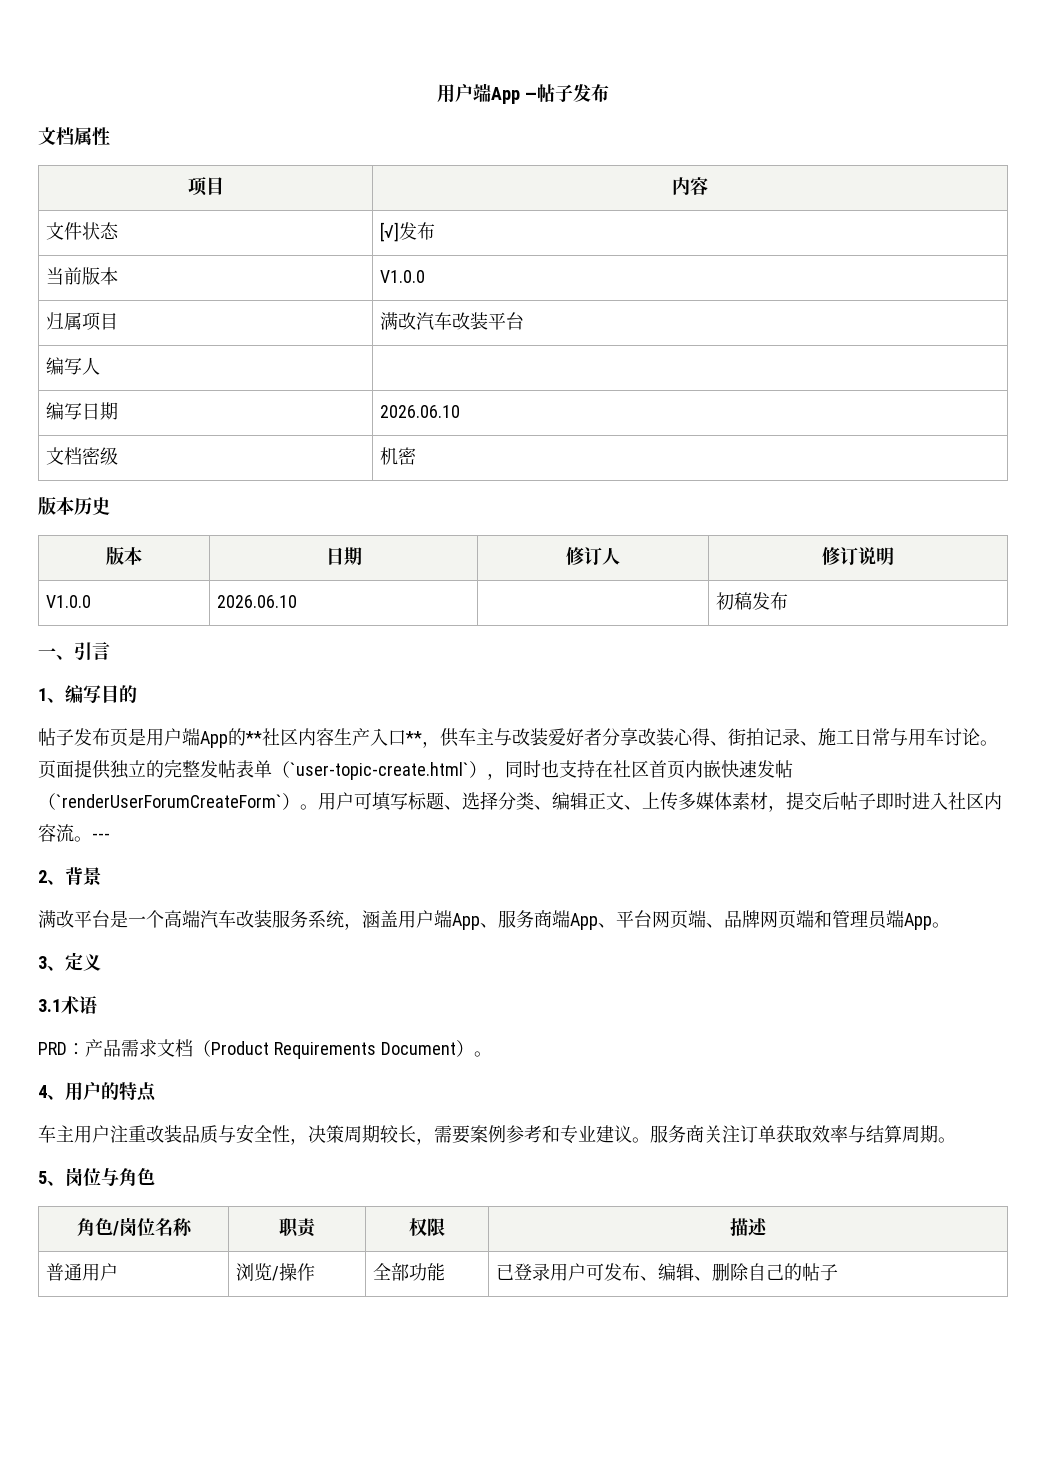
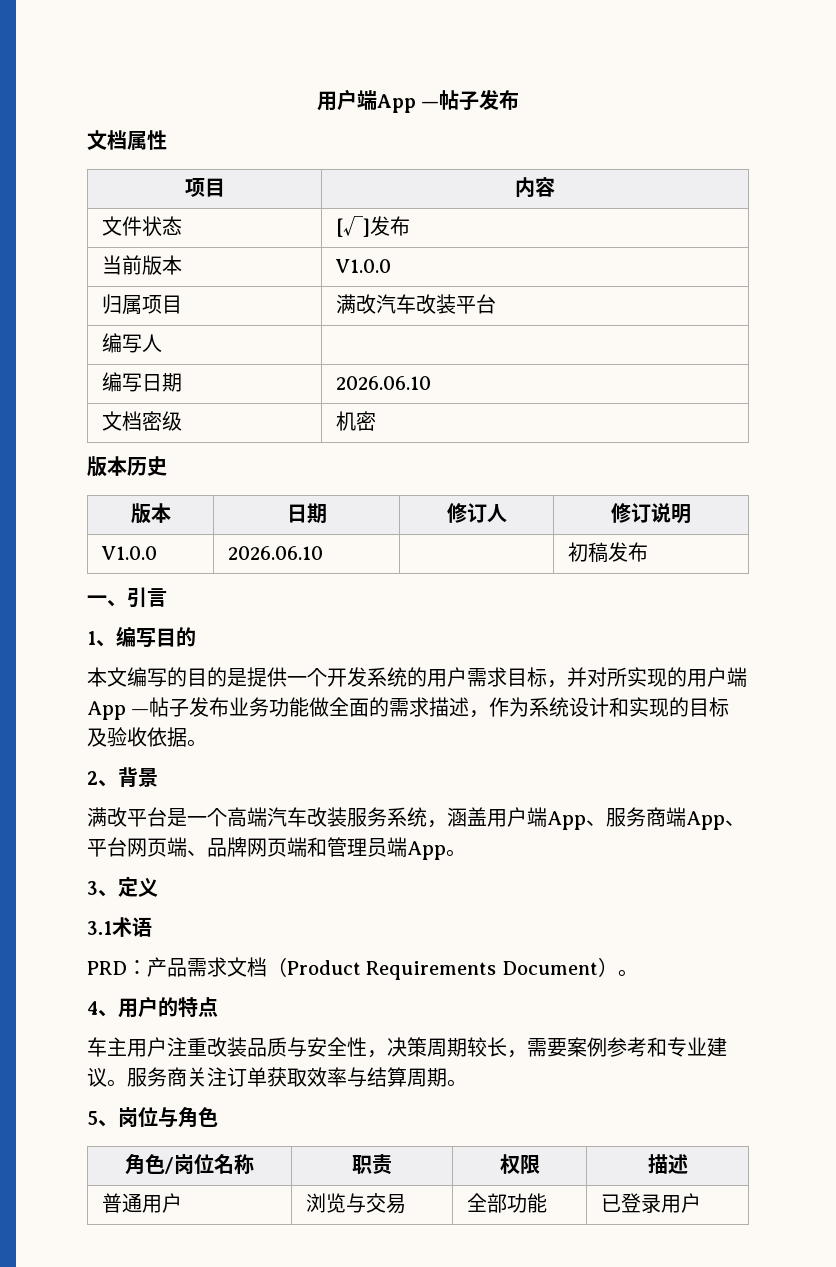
- 帖子发布页是用户端App的**社区内容生产入口**，供车主与改装爱好者分享改装心得、街拍记录、施工日常与用车讨论。页面提供独立的完整发帖表单（`user-topic-create.html`），同时也支持在社区首页内嵌快速发帖（`renderUserForumCreateForm`）。用户可填写标题、选择分类、编辑正文、上传多媒体素材，提交后帖子即时进入社区内容流。---
+ 本文编写的目的是提供一个开发系统的用户需求目标，并对所实现的用户端App —帖子发布业务功能做全面的需求描述，作为系统设计和实现的目标及验收依据。
- 普通用户 | 浏览/操作 | 全部功能 | 已登录用户可发布、编辑、删除自己的帖子
+ 普通用户 | 浏览与交易 | 全部功能 | 已登录用户

